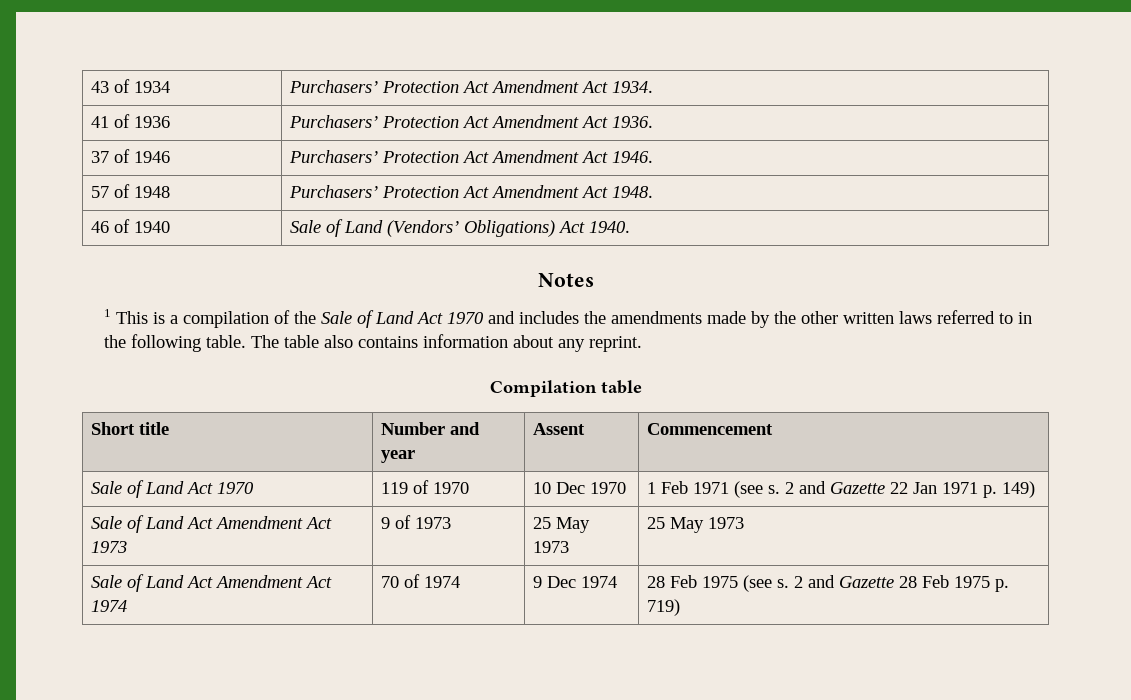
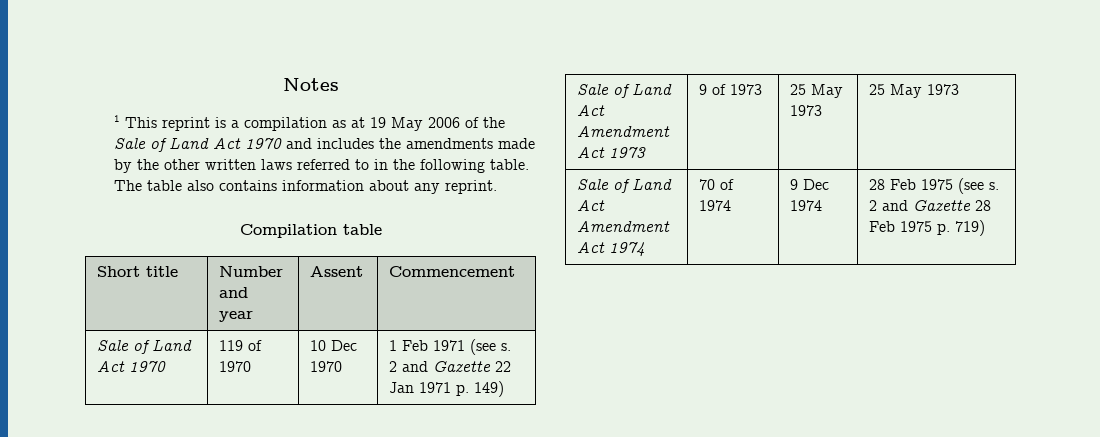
- 43 of 1934 | Purchasers’ Protection Act Amendment Act 1934.
- 41 of 1936 | Purchasers’ Protection Act Amendment Act 1936.
- 37 of 1946 | Purchasers’ Protection Act Amendment Act 1946.
- 57 of 1948 | Purchasers’ Protection Act Amendment Act 1948.
- 46 of 1940 | Sale of Land (Vendors’ Obligations) Act 1940.
- 1 This is a compilation of the Sale of Land Act 1970 and includes the amendments made by the other written laws referred to in the following table.
+ 1 This reprint is a compilation as at 19 May 2006 of the Sale of Land Act 1970 and includes the amendments made by the other written laws referred to in the following table.

